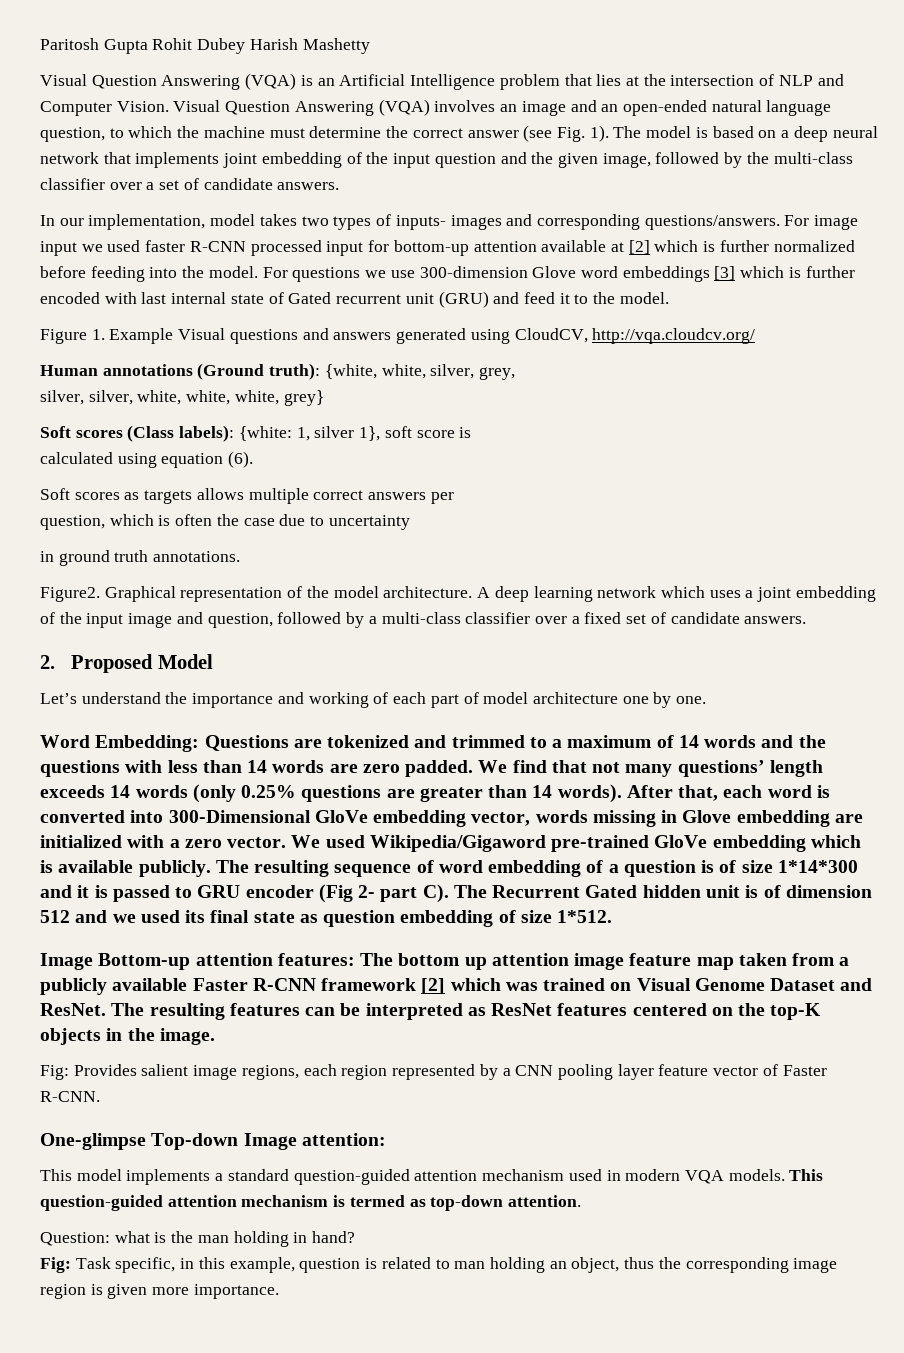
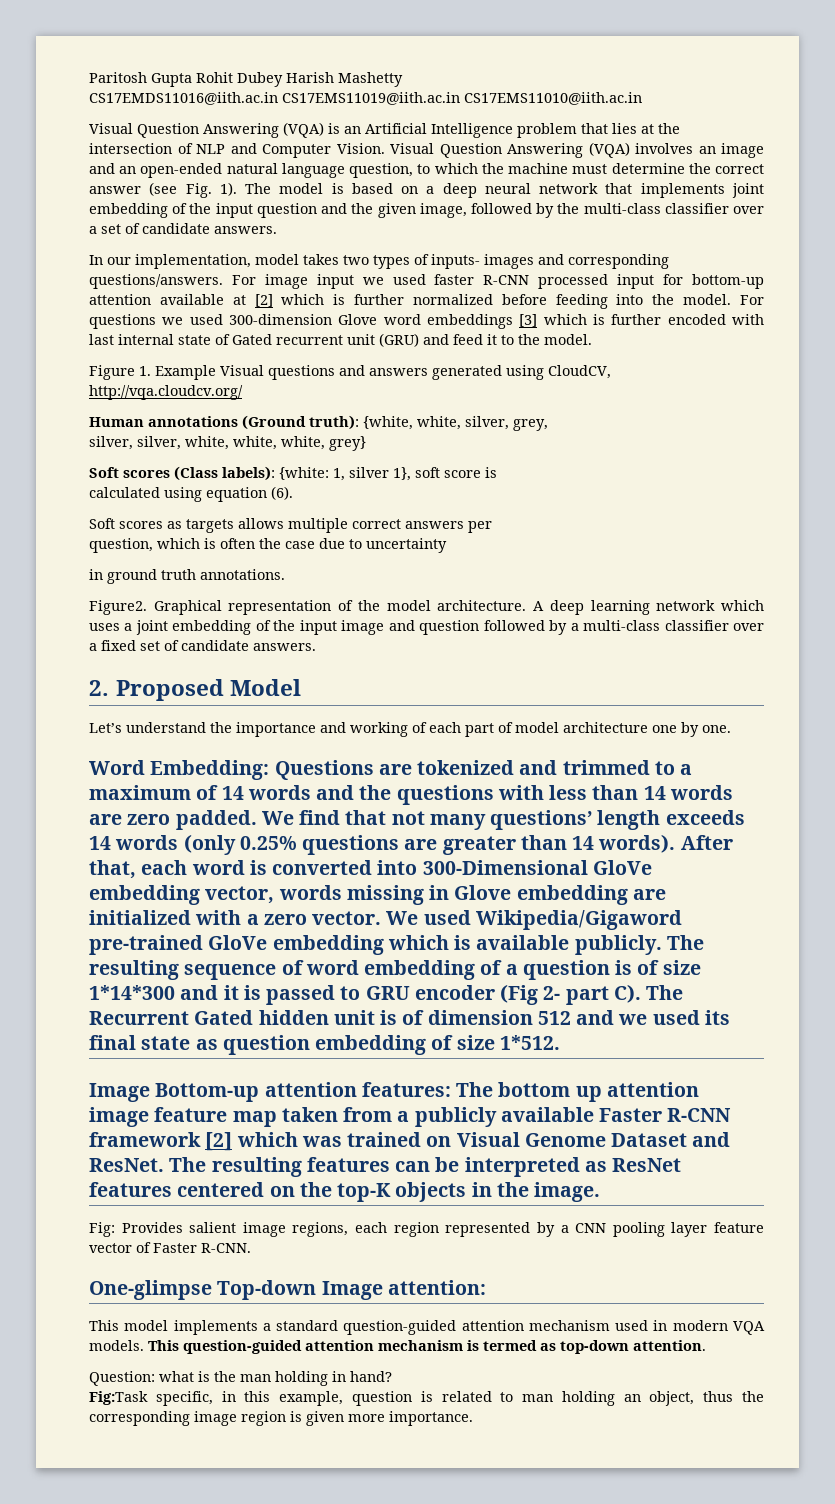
+ CS17EMDS11016@iith.ac.in CS17EMS11019@iith.ac.in CS17EMS11010@iith.ac.in
- For questions we use 300-dimension Glove word embeddings [3] which is further encoded with last internal state of Gated recurrent unit (GRU) and feed it to the model.
+ For questions we used 300-dimension Glove word embeddings [3] which is further encoded with last internal state of Gated recurrent unit (GRU) and feed it to the model.
- A deep learning network which uses a joint embedding of the input image and question, followed by a multi-class classifier over a fixed set of candidate answers.
+ A deep learning network which uses a joint embedding of the input image and question followed by a multi-class classifier over a fixed set of candidate answers.
- Fig: Task specific, in this example, question is related to man holding an object, thus the corresponding image region is given more importance.
+ Fig:Task specific, in this example, question is related to man holding an object, thus the corresponding image region is given more importance.

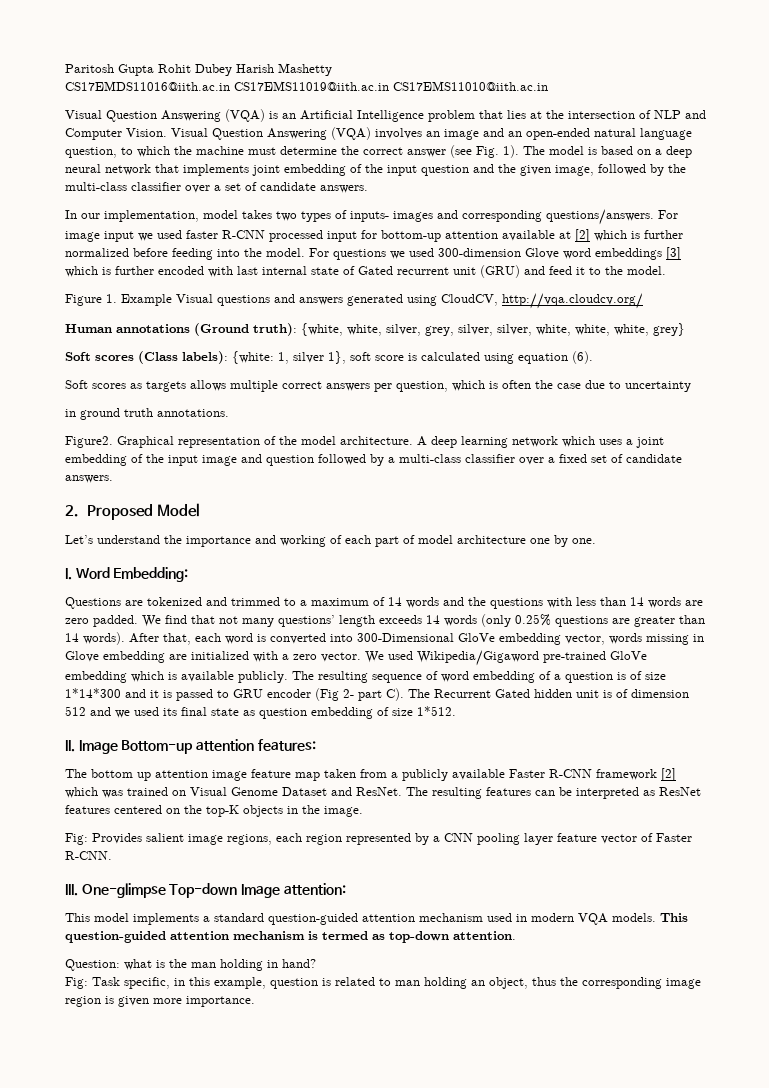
- Human annotations (Ground truth): {white, white, silver, grey,
- silver, silver, white, white, white, grey}
+ Human annotations (Ground truth): {white, white, silver, grey, silver, silver, white, white, white, grey}
- Soft scores (Class labels): {white: 1, silver 1}, soft score is
- calculated using equation (6).
+ Soft scores (Class labels): {white: 1, silver 1}, soft score is calculated using equation (6).
- Soft scores as targets allows multiple correct answers per
- question, which is often the case due to uncertainty
+ Soft scores as targets allows multiple correct answers per question, which is often the case due to uncertainty
- Word Embedding: Questions are tokenized and trimmed to a maximum of 14 words and the questions with less than 14 words are zero padded.
+ I. Word Embedding:
+ Questions are tokenized and trimmed to a maximum of 14 words and the questions with less than 14 words are zero padded.
- Image Bottom-up attention features: The bottom up attention image feature map taken from a publicly available Faster R-CNN framework [2] which was trained on Visual Genome Dataset and ResNet.
+ II. Image Bottom-up attention features:
+ The bottom up attention image feature map taken from a publicly available Faster R-CNN framework [2] which was trained on Visual Genome Dataset and ResNet.
- One-glimpse Top-down Image attention:
+ III. One-glimpse Top-down Image attention:
- Fig:Task specific, in this example, question is related to man holding an object, thus the corresponding image region is given more importance.
+ Fig: Task specific, in this example, question is related to man holding an object, thus the corresponding image region is given more importance.

